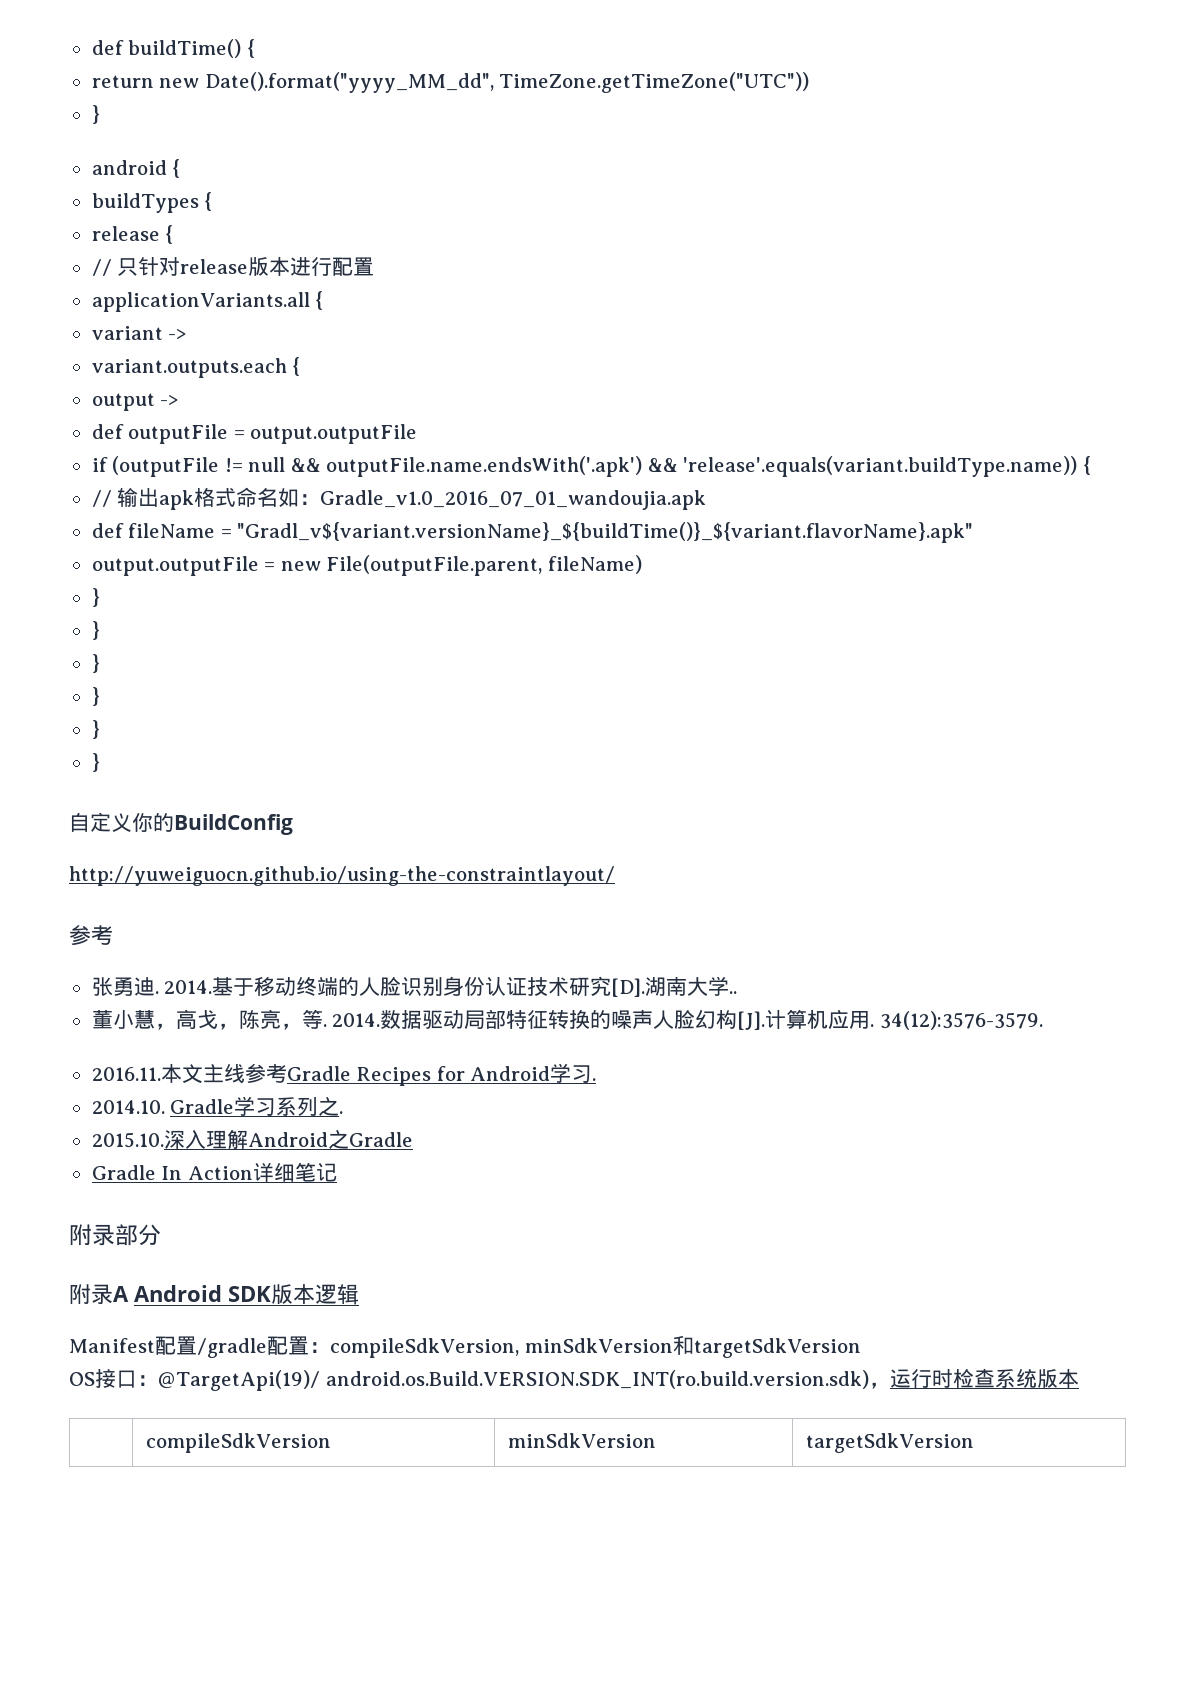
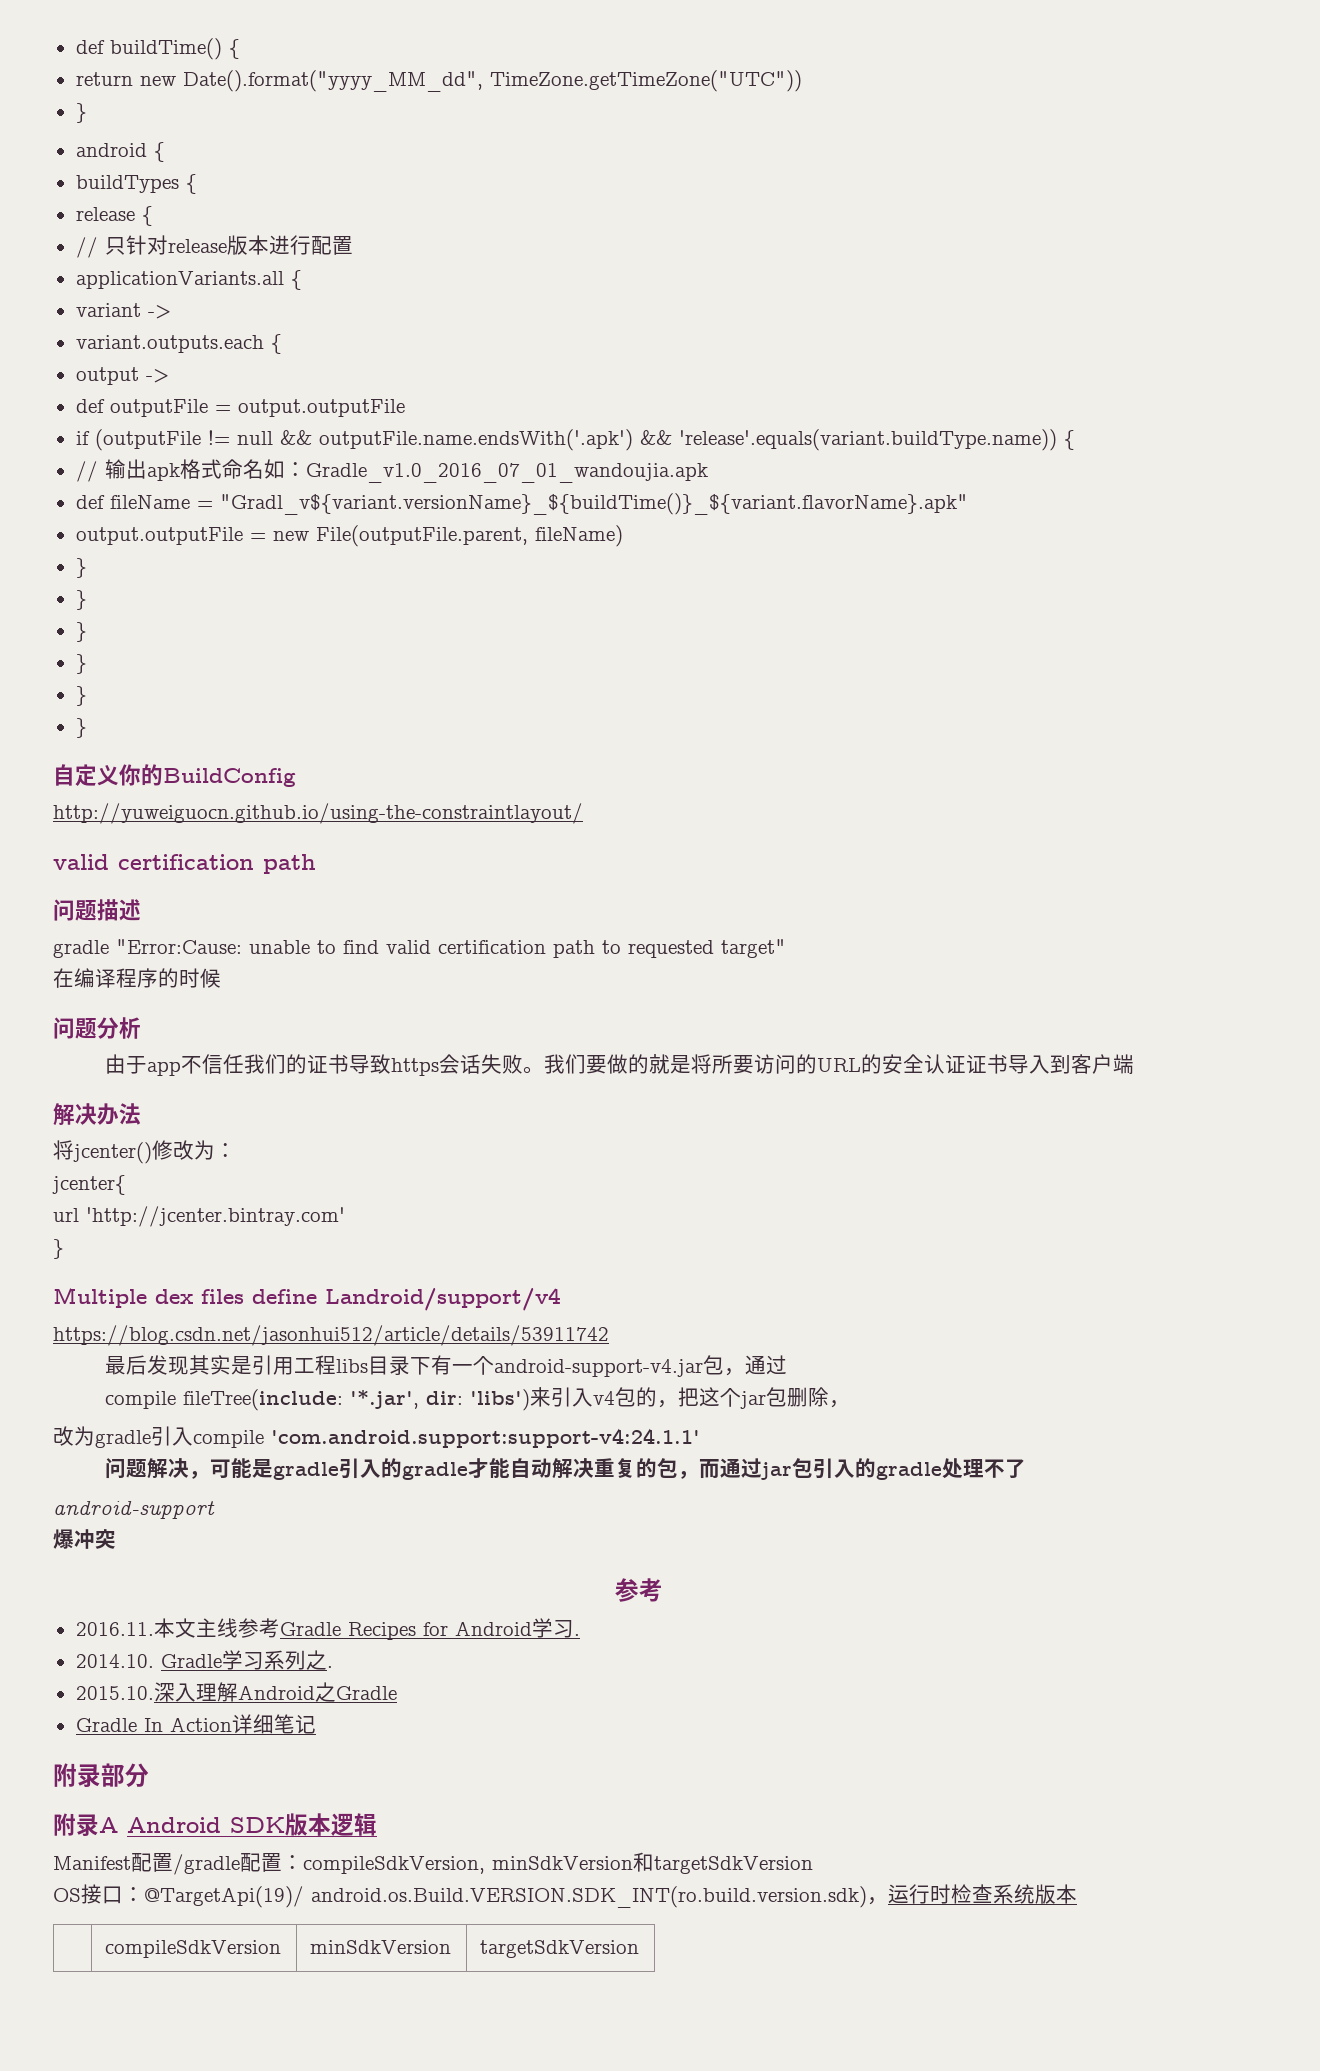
  http://yuweiguocn.github.io/using-the-constraintlayout/
+ valid certification path
+ 问题描述
+ gradle "Error:Cause: unable to find valid certification path to requested target"
+ 在编译程序的时候
+ 问题分析
+ 由于app不信任我们的证书导致https会话失败。我们要做的就是将所要访问的URL的安全认证证书导入到客户端
+ 解决办法
+ 将jcenter()修改为：
+ jcenter{
+ url 'http://jcenter.bintray.com'
+ }
+ Multiple dex files define Landroid/support/v4
+ https://blog.csdn.net/jasonhui512/article/details/53911742
+ 最后发现其实是引用工程libs目录下有一个android-support-v4.jar包，通过
+ compile fileTree(include: '*.jar', dir: 'libs')来引入v4包的，把这个jar包删除，
+ 改为gradle引入compile 'com.android.support:support-v4:24.1.1'
+ 问题解决，可能是gradle引入的gradle才能自动解决重复的包，而通过jar包引入的gradle处理不了
+ android-support
+ 爆冲突
  参考
- 张勇迪. 2014.基于移动终端的人脸识别身份认证技术研究[D].湖南大学..
- 董小慧，高戈，陈亮，等. 2014.数据驱动局部特征转换的噪声人脸幻构[J].计算机应用. 34(12):3576-3579.

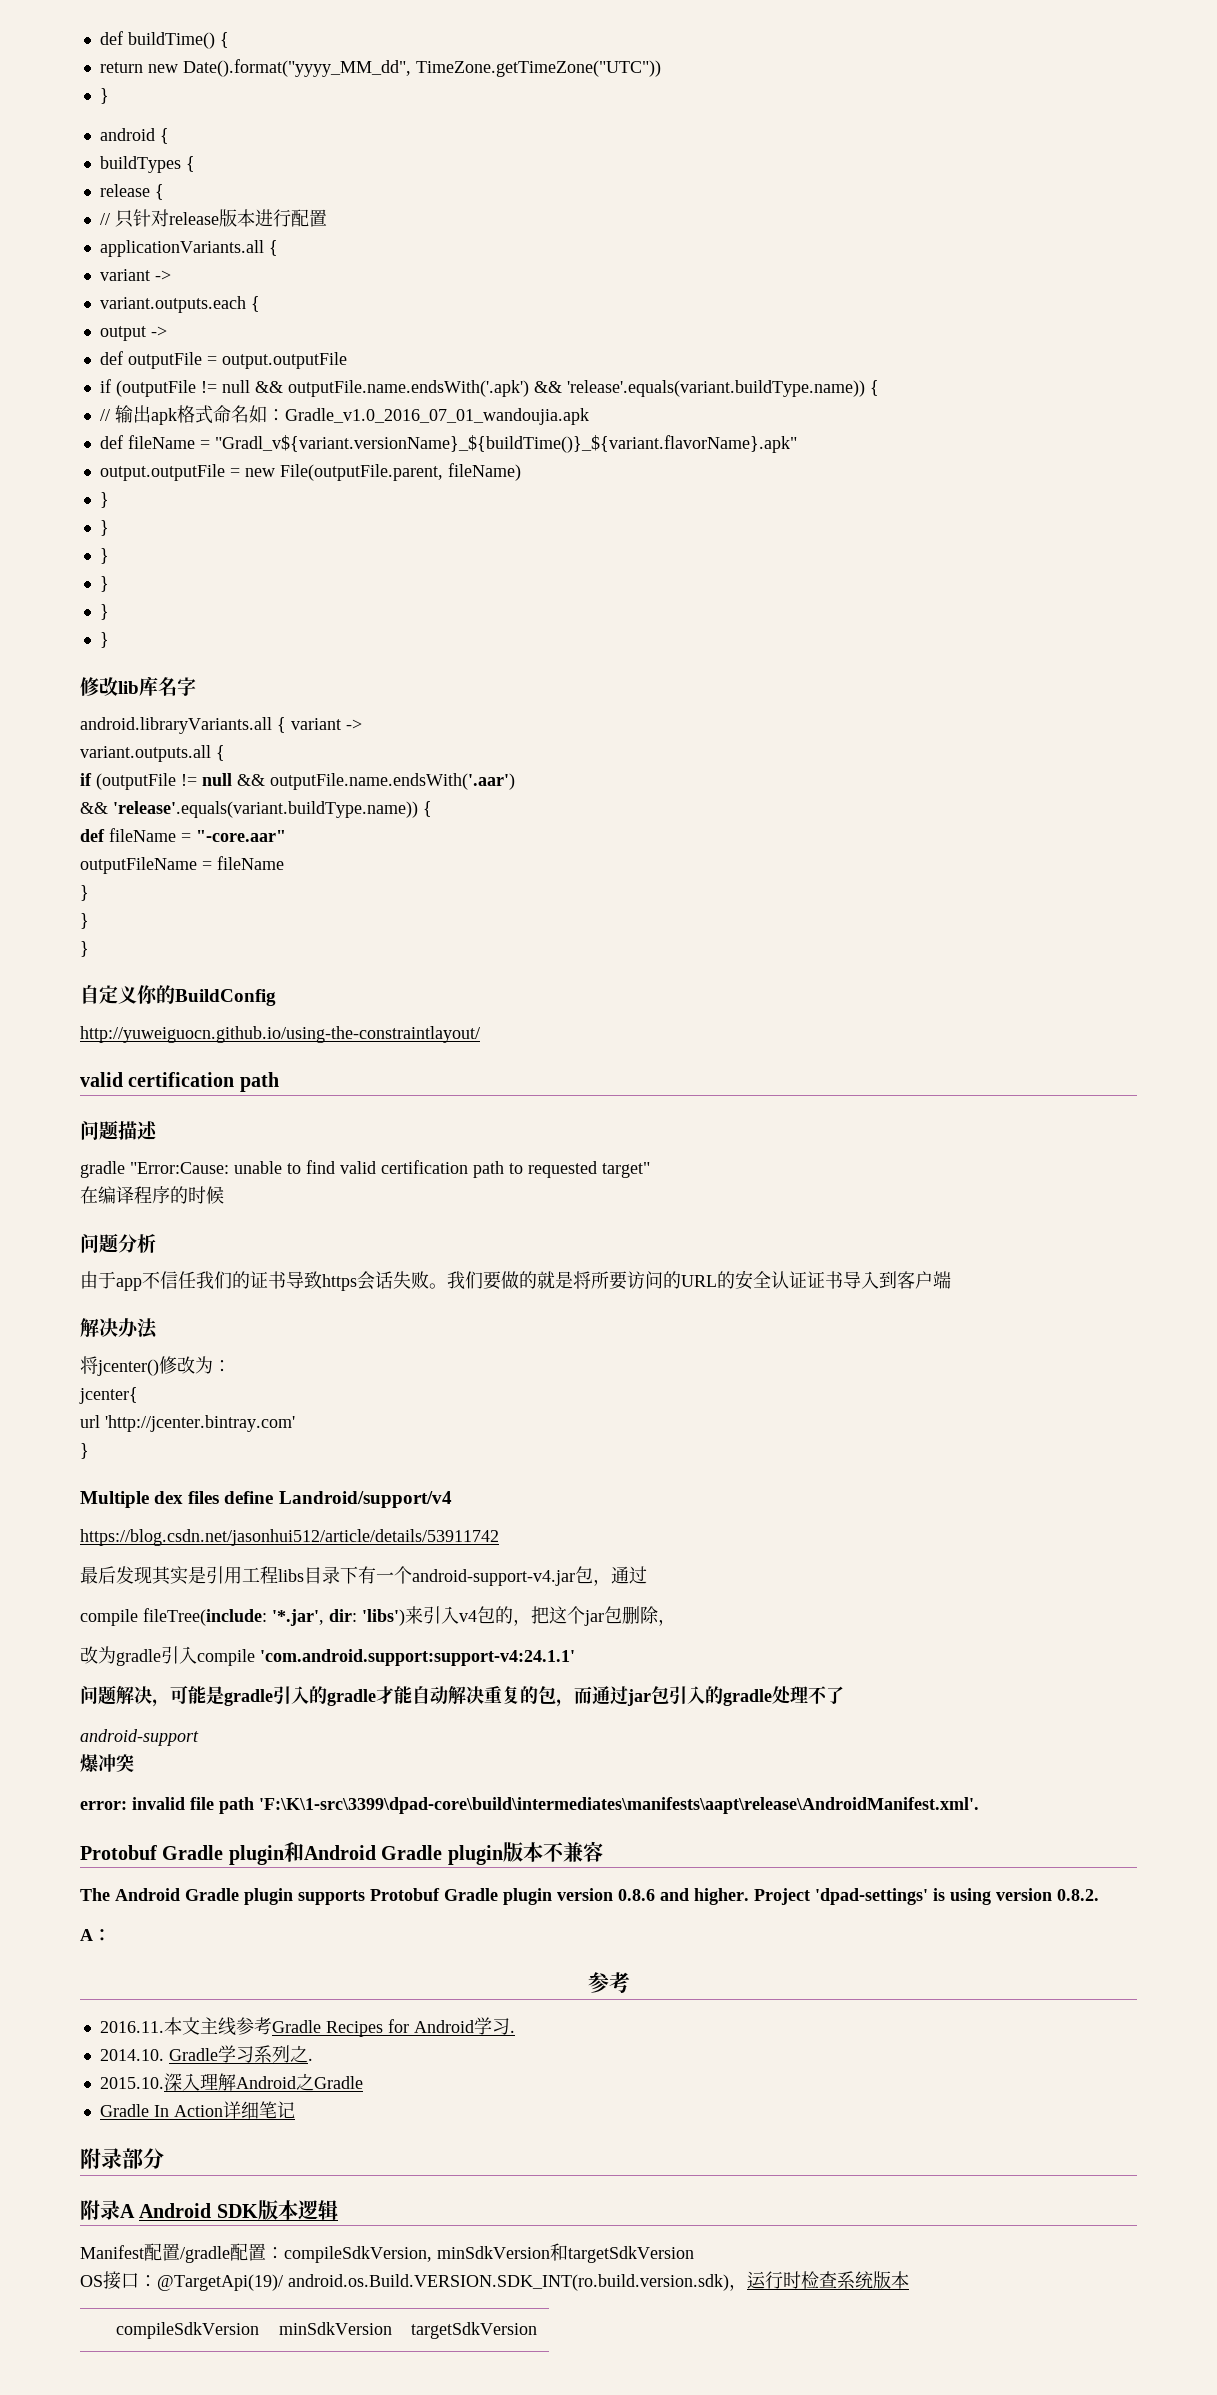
+ 修改lib库名字
+ android.libraryVariants.all { variant ->
+ variant.outputs.all {
+ if (outputFile != null && outputFile.name.endsWith('.aar')
+ && 'release'.equals(variant.buildType.name)) {
+ def fileName = "-core.aar"
+ outputFileName = fileName
+ }
+ }
+ }
+ error: invalid file path 'F:\K\1-src\3399\dpad-core\build\intermediates\manifests\aapt\release\AndroidManifest.xml'.
+ Protobuf Gradle plugin和Android Gradle plugin版本不兼容
+ The Android Gradle plugin supports Protobuf Gradle plugin version 0.8.6 and higher. Project 'dpad-settings' is using version 0.8.2.
+ A：

